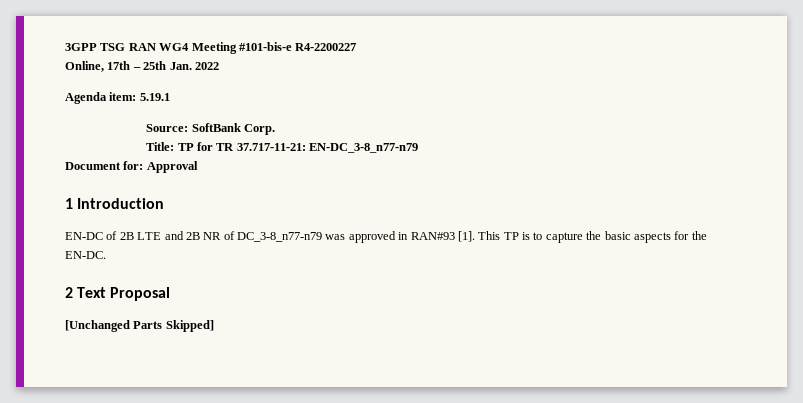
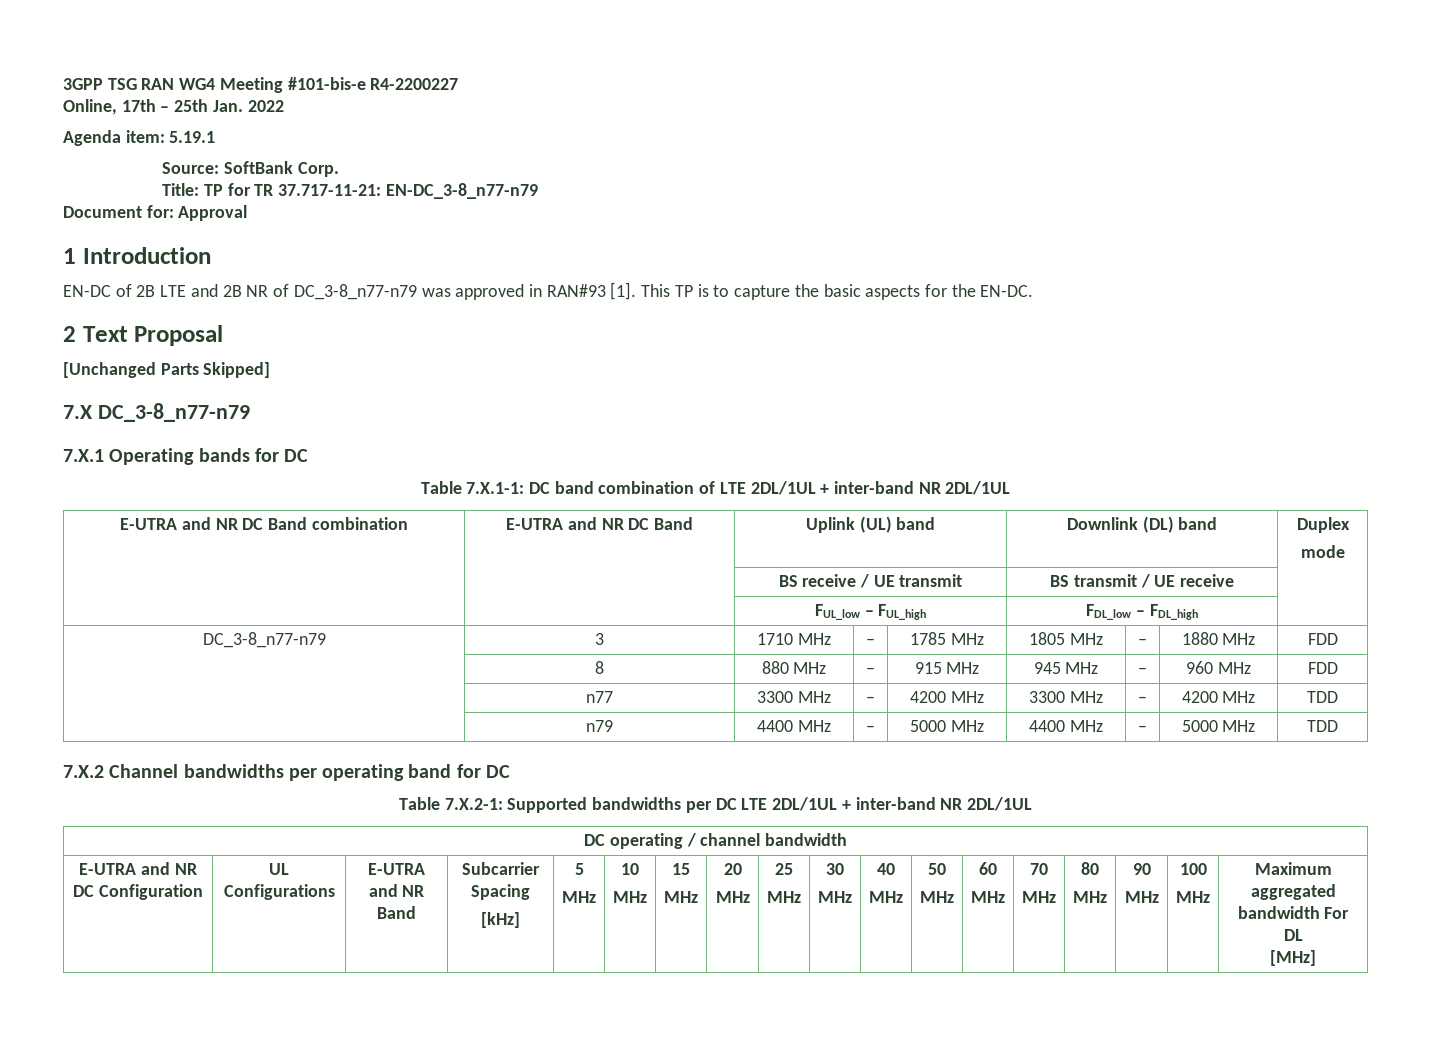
+ 7.X DC_3-8_n77-n79
+ 7.X.1 Operating bands for DC
+ Table 7.X.1-1: DC band combination of LTE 2DL/1UL + inter-band NR 2DL/1UL
+ E-UTRA and NR DC Band combination | E-UTRA and NR DC Band | Uplink (UL) band | Downlink (DL) band | Duplex
+ mode
+ | | BS receive / UE transmit | BS transmit / UE receive |
+ | | FUL_low – FUL_high | FDL_low – FDL_high |
+ DC_3-8_n77-n79 | 3 | 1710 MHz | – | 1785 MHz | 1805 MHz | – | 1880 MHz | FDD
+ | 8 | 880 MHz | – | 915 MHz | 945 MHz | – | 960 MHz | FDD
+ | n77 | 3300 MHz | – | 4200 MHz | 3300 MHz | – | 4200 MHz | TDD
+ | n79 | 4400 MHz | – | 5000 MHz | 4400 MHz | – | 5000 MHz | TDD
+ 7.X.2 Channel bandwidths per operating band for DC
+ Table 7.X.2-1: Supported bandwidths per DC LTE 2DL/1UL + inter-band NR 2DL/1UL
+ DC operating / channel bandwidth
+ E-UTRA and NR DC Configuration | UL Configurations | E-UTRA and NR Band | Subcarrier Spacing
+ [kHz] | 5
+ MHz | 10
+ MHz | 15
+ MHz | 20
+ MHz | 25
+ MHz | 30
+ MHz | 40
+ MHz | 50
+ MHz | 60
+ MHz | 70
+ MHz | 80
+ MHz | 90
+ MHz | 100
+ MHz | Maximum aggregated bandwidth For DL
+ [MHz]

